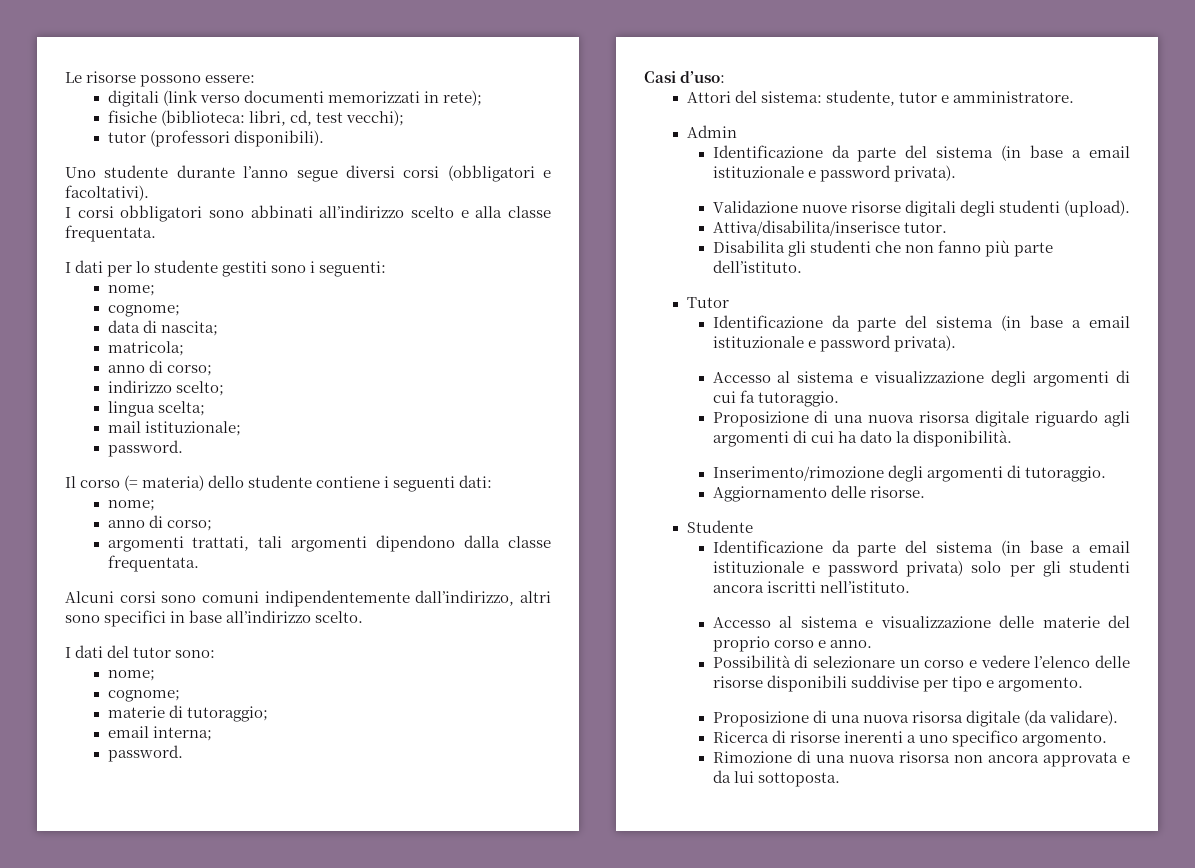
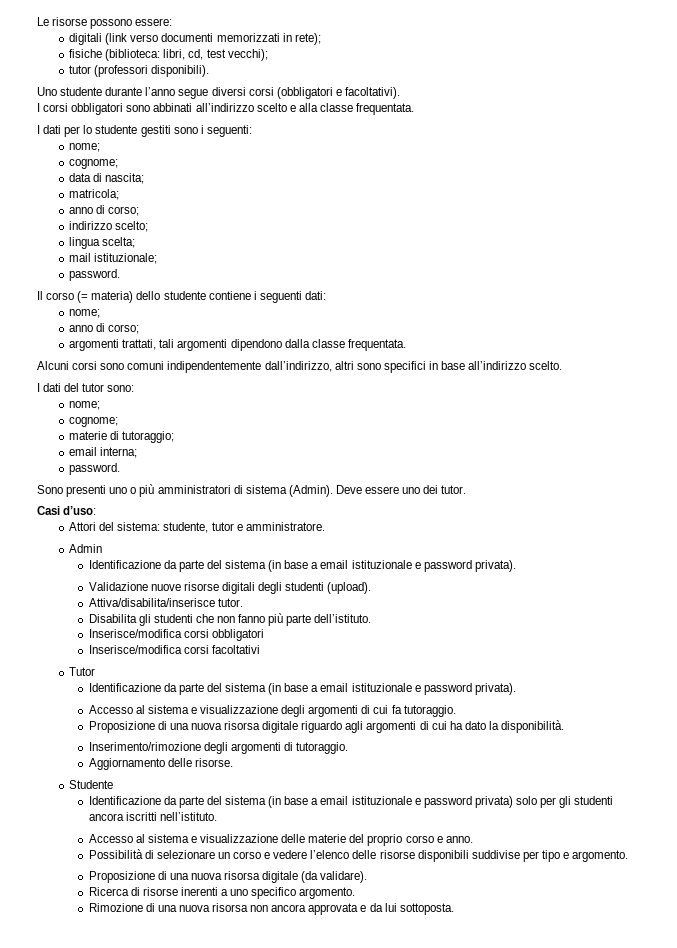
+ Sono presenti uno o più amministratori di sistema (Admin). Deve essere uno dei tutor.
+ Inserisce/modifica corsi obbligatori
+ Inserisce/modifica corsi facoltativi

